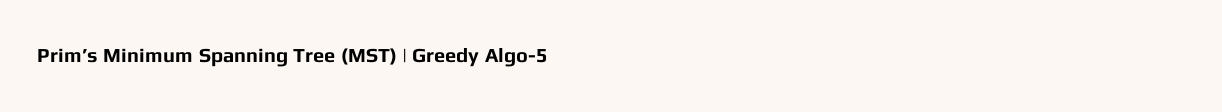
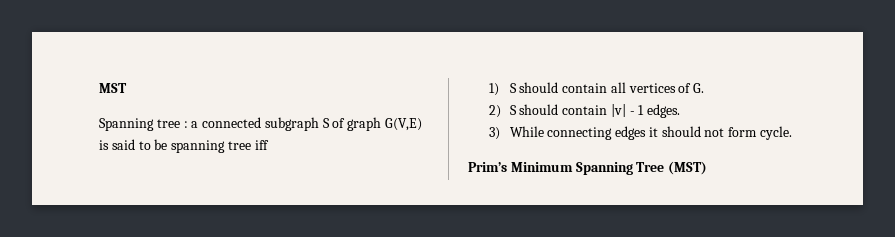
+ MST
+ Spanning tree : a connected subgraph S of graph G(V,E) is said to be spanning tree iff
+ 1) S should contain all vertices of G.
+ 2) S should contain |v| - 1 edges.
+ 3) While connecting edges it should not form cycle.
- Prim’s Minimum Spanning Tree (MST) | Greedy Algo-5
+ Prim’s Minimum Spanning Tree (MST)

